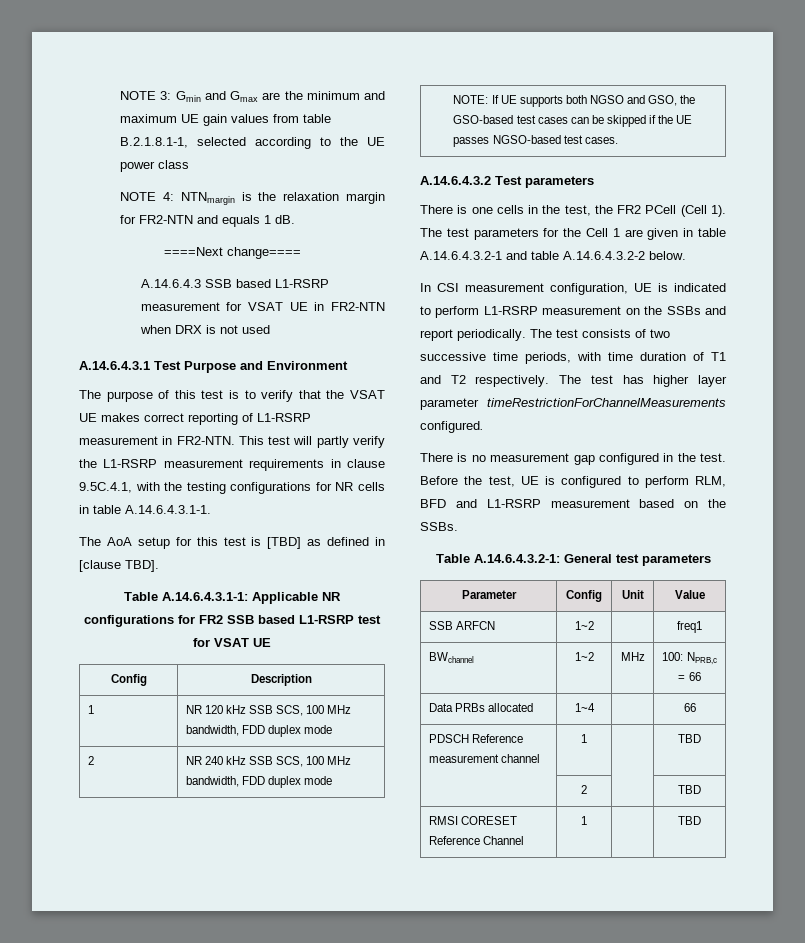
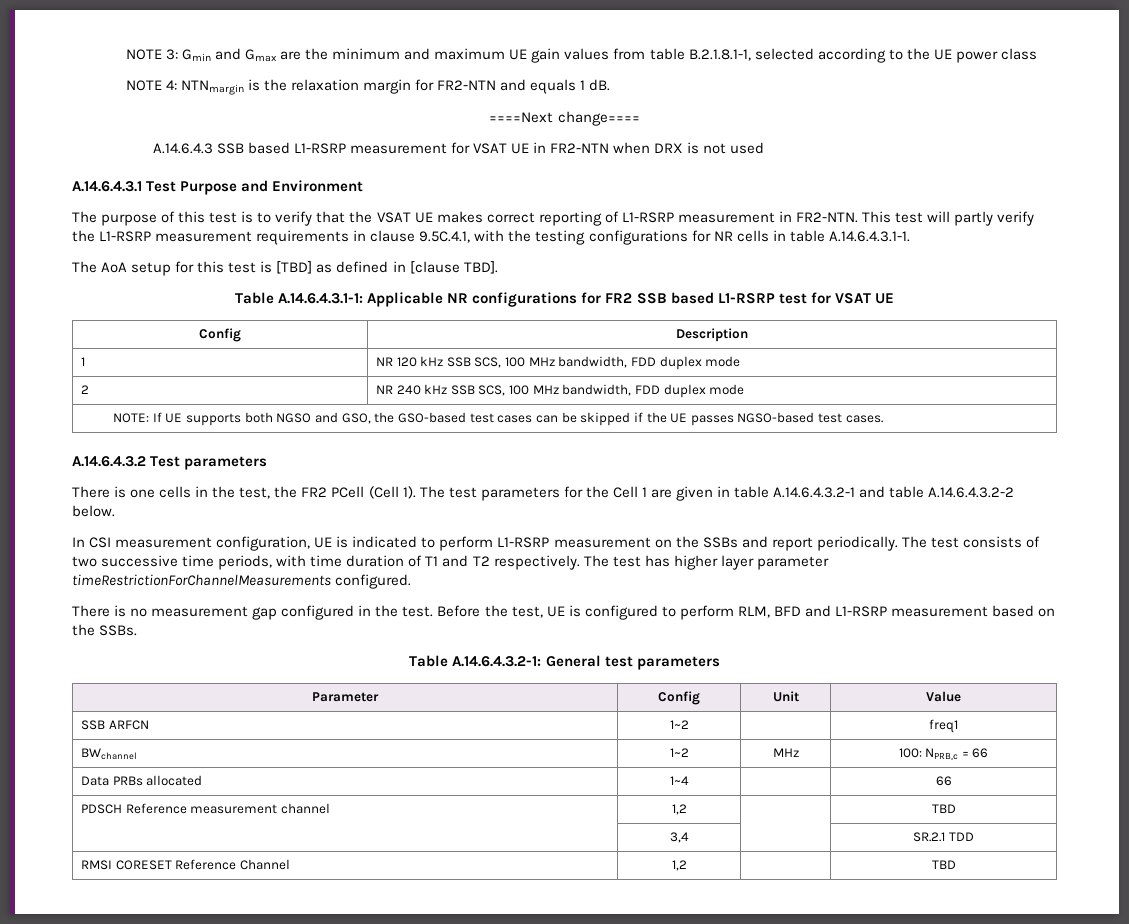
- PDSCH Reference measurement channel | 1 | | TBD
+ PDSCH Reference measurement channel | 1,2 | | TBD
- | 2 | | TBD
+ | 3,4 | | SR.2.1 TDD
- RMSI CORESET Reference Channel | 1 | | TBD
+ RMSI CORESET Reference Channel | 1,2 | | TBD

